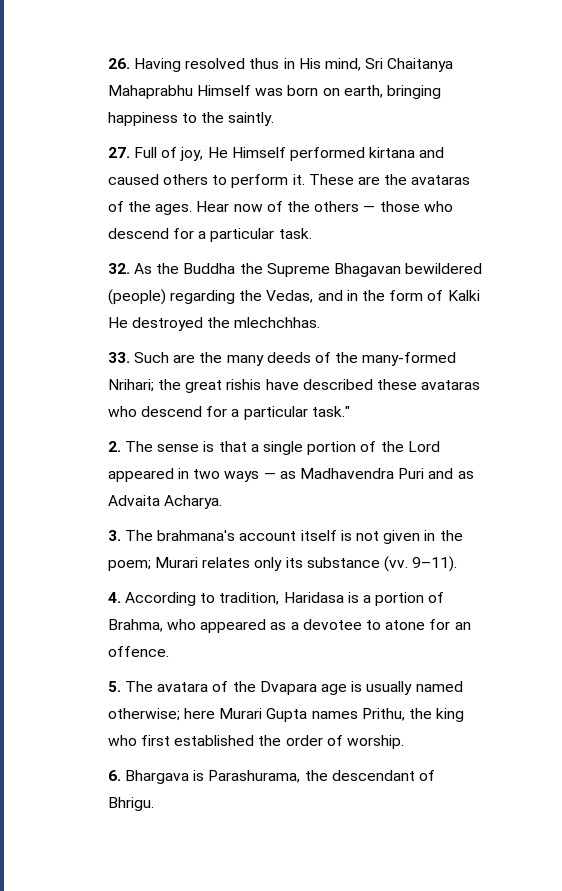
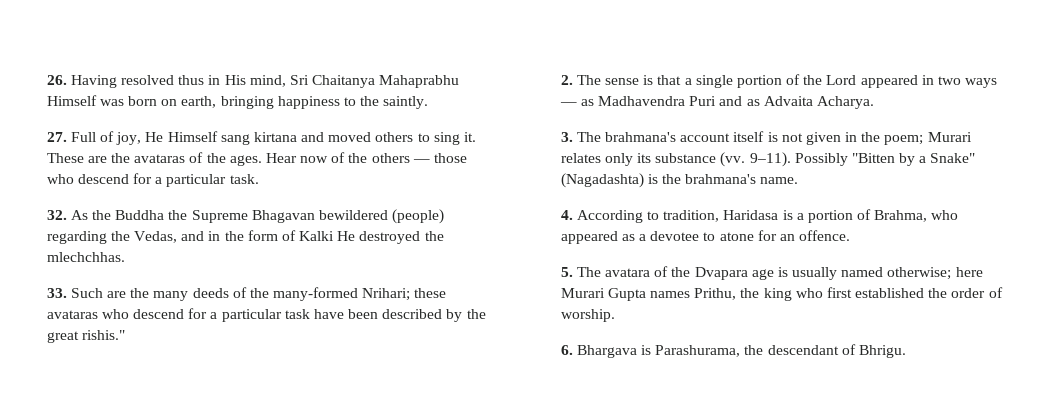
- 27. Full of joy, He Himself performed kirtana and caused others to perform it.
+ 27. Full of joy, He Himself sang kirtana and moved others to sing it.
- 33. Such are the many deeds of the many-formed Nrihari; the great rishis have described these avataras who descend for a particular task."
+ 33. Such are the many deeds of the many-formed Nrihari; these avataras who descend for a particular task have been described by the great rishis."
+ Possibly "Bitten by a Snake" (Nagadashta) is the brahmana's name.

